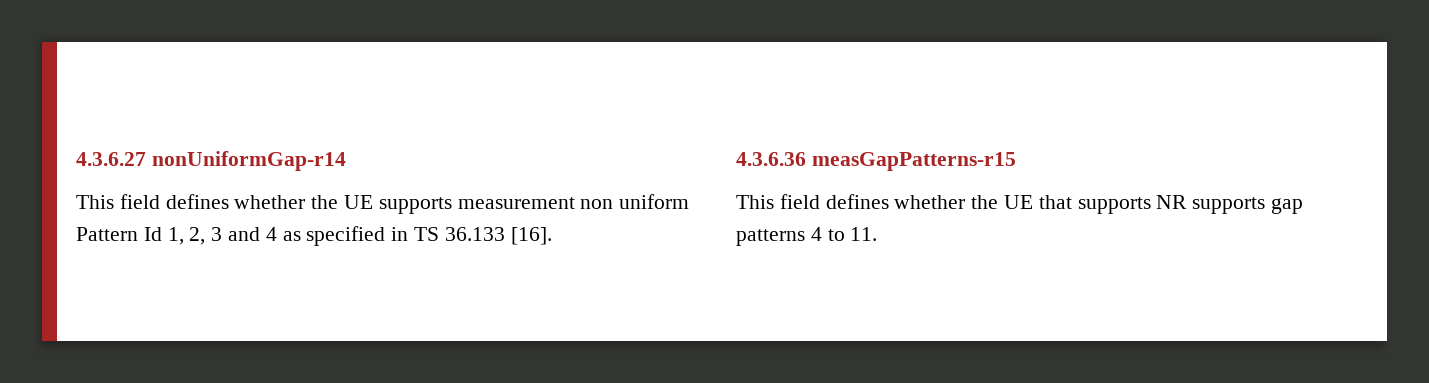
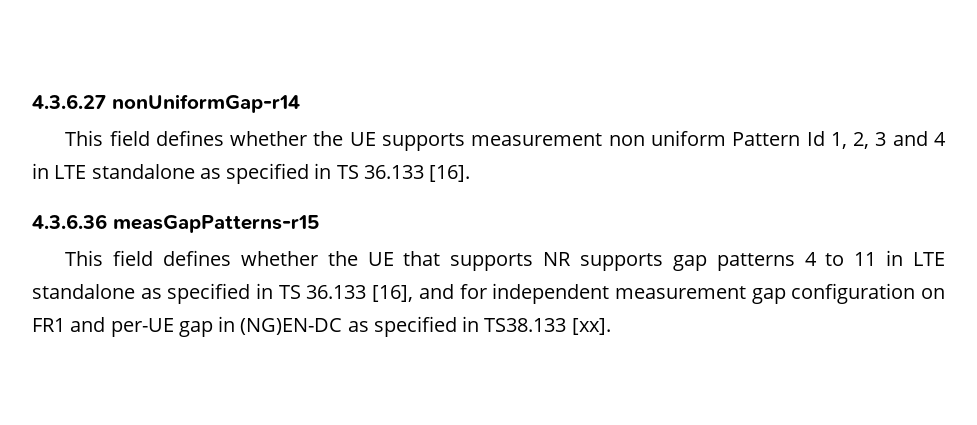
- This field defines whether the UE supports measurement non uniform Pattern Id 1, 2, 3 and 4 as specified in TS 36.133 [16].
+ This field defines whether the UE supports measurement non uniform Pattern Id 1, 2, 3 and 4 in LTE standalone as specified in TS 36.133 [16].
- This field defines whether the UE that supports NR supports gap patterns 4 to 11.
+ This field defines whether the UE that supports NR supports gap patterns 4 to 11 in LTE standalone as specified in TS 36.133 [16], and for independent measurement gap configuration on FR1 and per-UE gap in (NG)EN-DC as specified in TS38.133 [xx].

